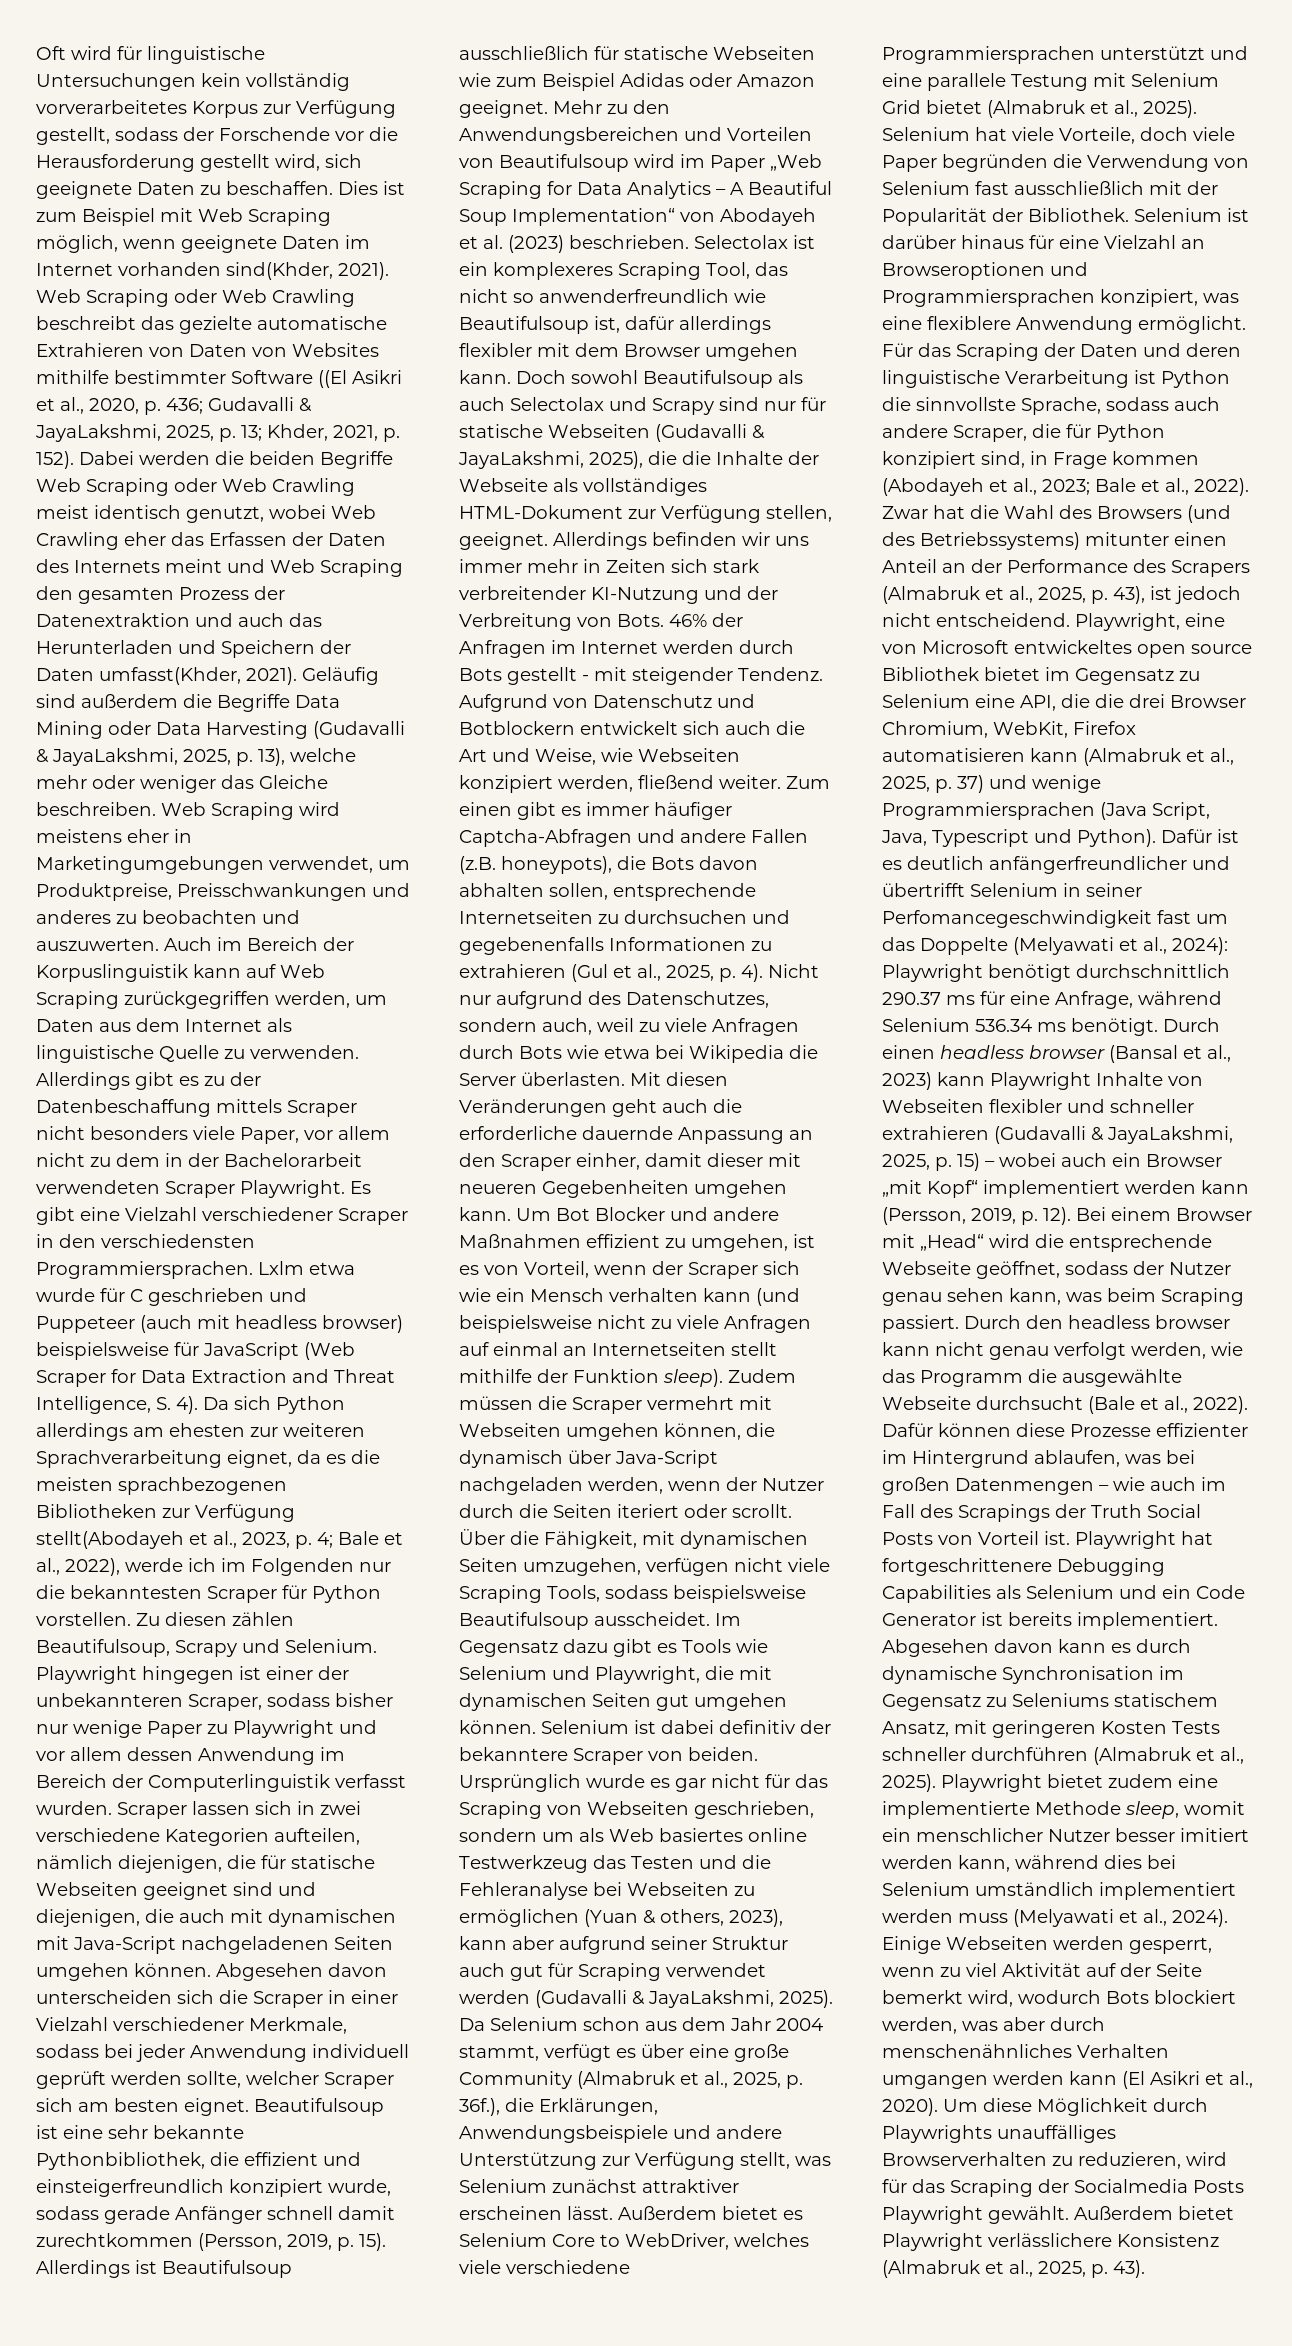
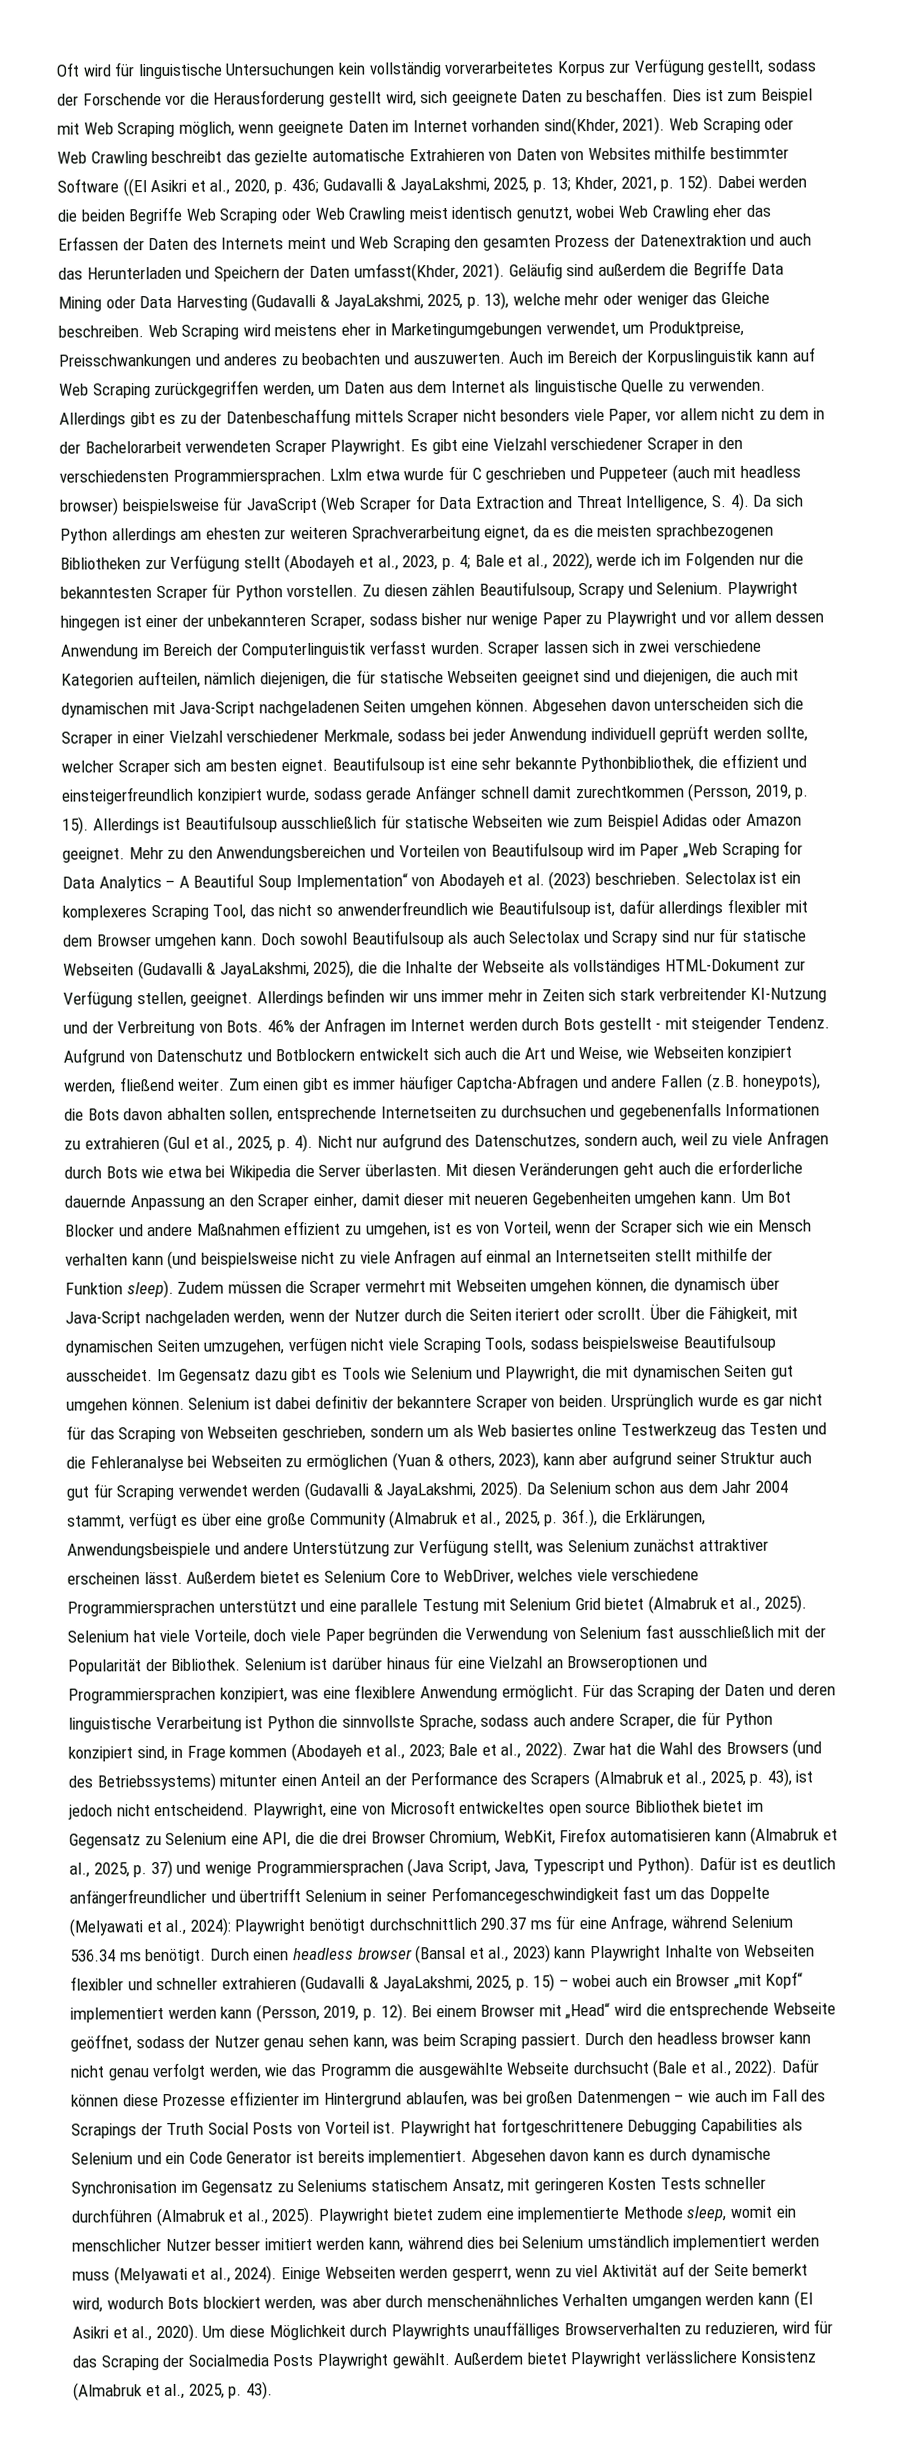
- Da sich Python allerdings am ehesten zur weiteren Sprachverarbeitung eignet, da es die meisten sprachbezogenen Bibliotheken zur Verfügung stellt(Abodayeh et al., 2023, p. 4; Bale et al., 2022), werde ich im Folgenden nur die bekanntesten Scraper für Python vorstellen.
+ Da sich Python allerdings am ehesten zur weiteren Sprachverarbeitung eignet, da es die meisten sprachbezogenen Bibliotheken zur Verfügung stellt (Abodayeh et al., 2023, p. 4; Bale et al., 2022), werde ich im Folgenden nur die bekanntesten Scraper für Python vorstellen.

